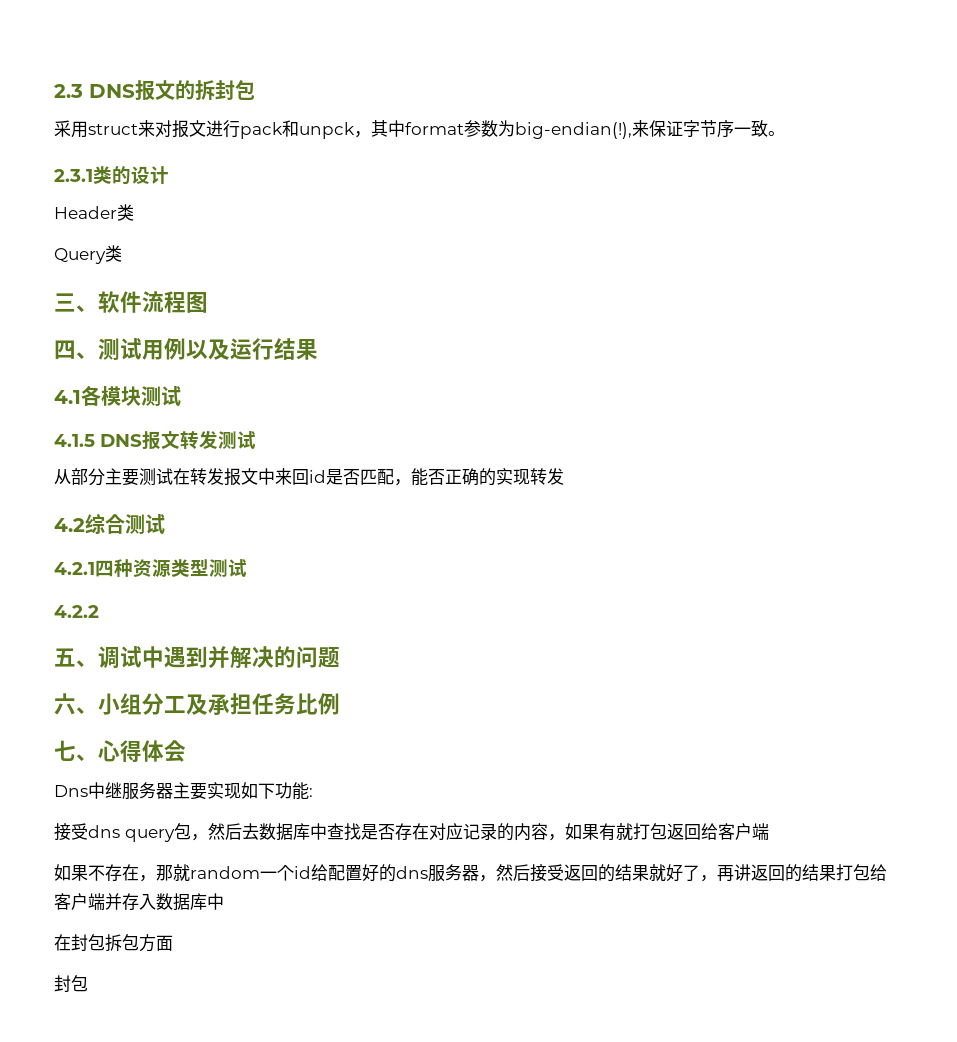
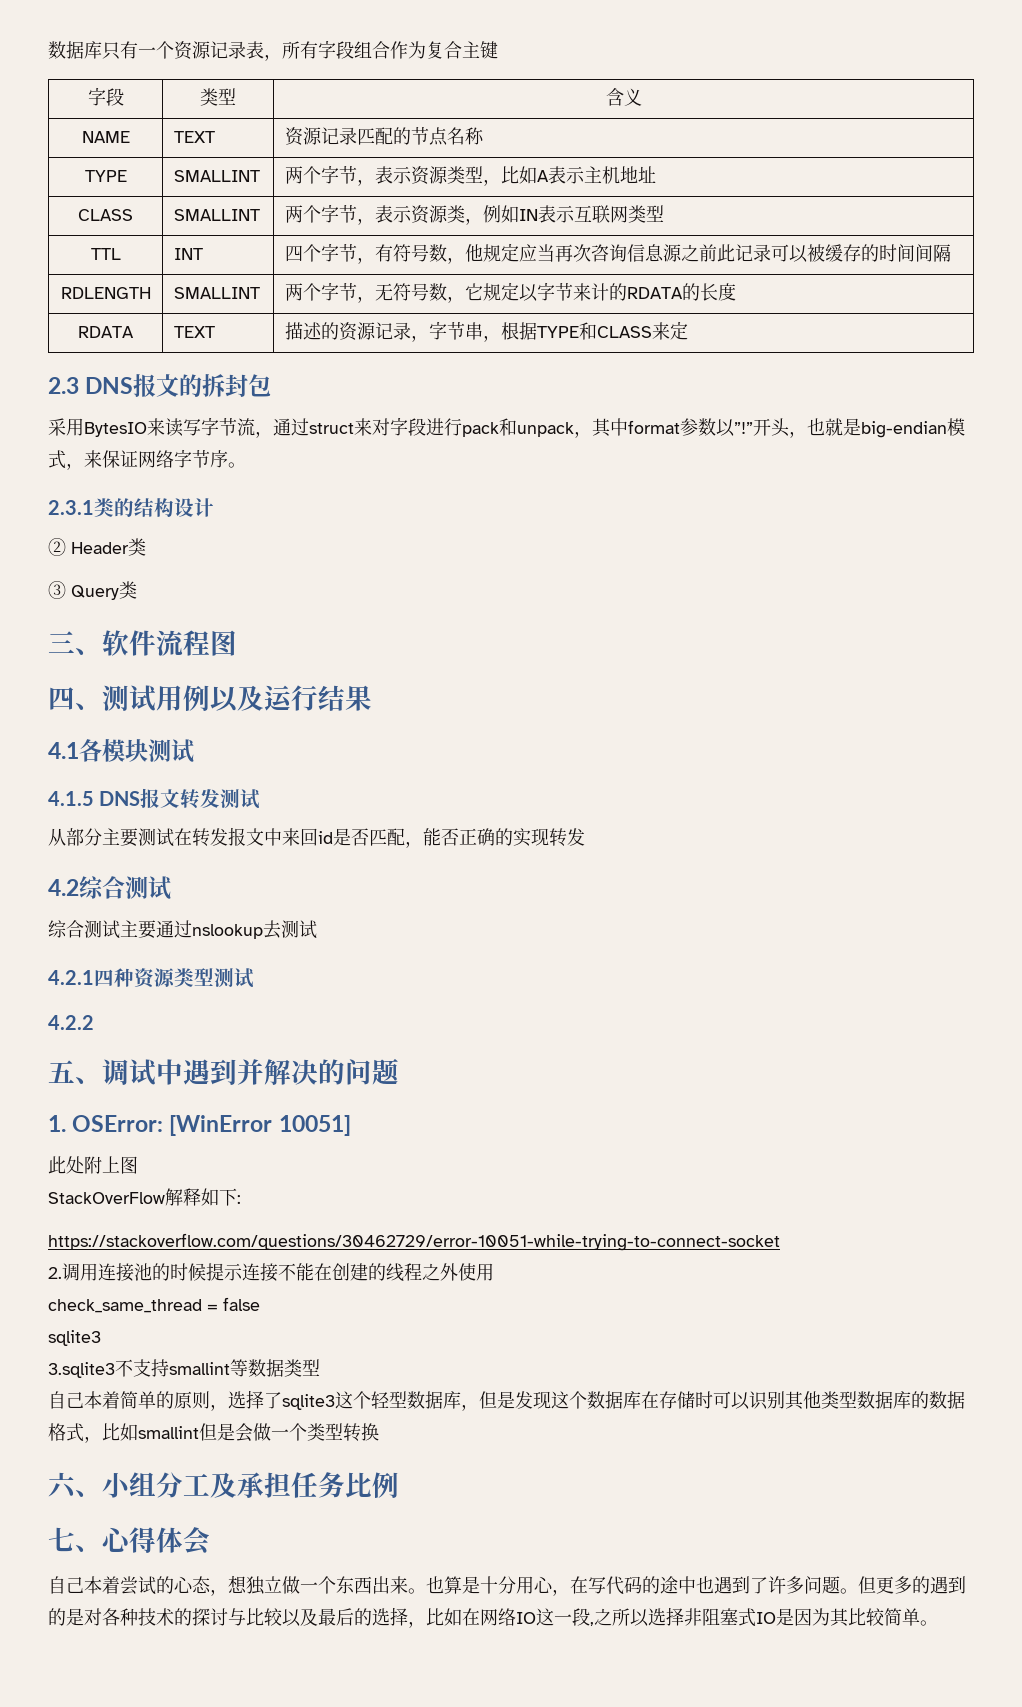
+ 数据库只有一个资源记录表，所有字段组合作为复合主键
+ 字段 | 类型 | 含义
+ NAME | TEXT | 资源记录匹配的节点名称
+ TYPE | SMALLINT | 两个字节，表示资源类型，比如A表示主机地址
+ CLASS | SMALLINT | 两个字节，表示资源类，例如IN表示互联网类型
+ TTL | INT | 四个字节，有符号数，他规定应当再次咨询信息源之前此记录可以被缓存的时间间隔
+ RDLENGTH | SMALLINT | 两个字节，无符号数，它规定以字节来计的RDATA的长度
+ RDATA | TEXT | 描述的资源记录，字节串，根据TYPE和CLASS来定
- 采用struct来对报文进行pack和unpck，其中format参数为big-endian(!),来保证字节序一致。
+ 采用BytesIO来读写字节流，通过struct来对字段进行pack和unpack，其中format参数以”!”开头，也就是big-endian模式，来保证网络字节序。
- 2.3.1类的设计
+ 2.3.1类的结构设计
- Header类
+ ② Header类
- Query类
+ ③ Query类
+ 综合测试主要通过nslookup去测试
+ 1. OSError: [WinError 10051]
+ 此处附上图
+ StackOverFlow解释如下:
+ https://stackoverflow.com/questions/30462729/error-10051-while-trying-to-connect-socket
+ 2.调用连接池的时候提示连接不能在创建的线程之外使用
+ check_same_thread = false
+ sqlite3
+ 3.sqlite3不支持smallint等数据类型
+ 自己本着简单的原则，选择了sqlite3这个轻型数据库，但是发现这个数据库在存储时可以识别其他类型数据库的数据格式，比如smallint但是会做一个类型转换
- Dns中继服务器主要实现如下功能:
- 接受dns query包，然后去数据库中查找是否存在对应记录的内容，如果有就打包返回给客户端
- 如果不存在，那就random一个id给配置好的dns服务器，然后接受返回的结果就好了，再讲返回的结果打包给客户端并存入数据库中
- 在封包拆包方面
- 封包
+ 自己本着尝试的心态，想独立做一个东西出来。也算是十分用心，在写代码的途中也遇到了许多问题。但更多的遇到的是对各种技术的探讨与比较以及最后的选择，比如在网络IO这一段,之所以选择非阻塞式IO是因为其比较简单。

